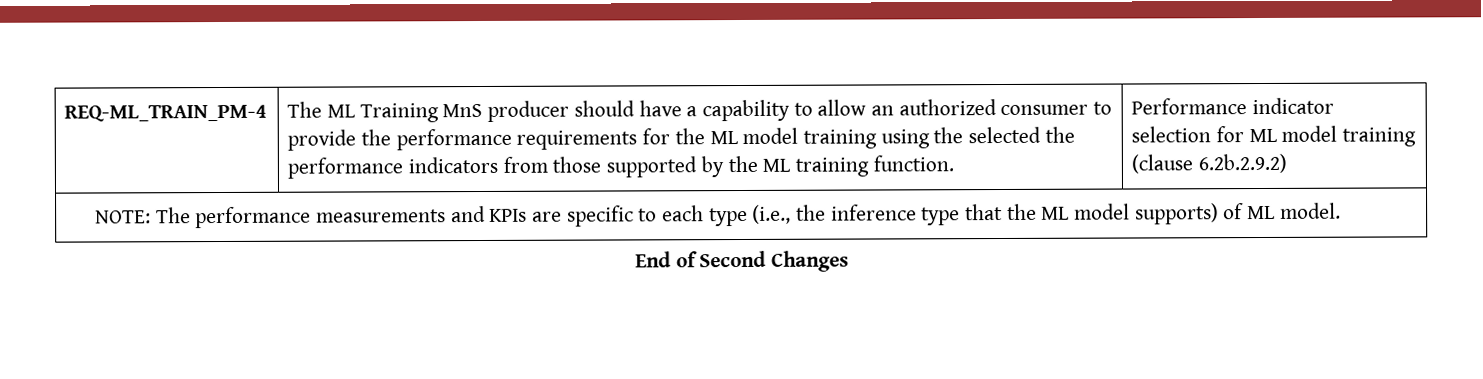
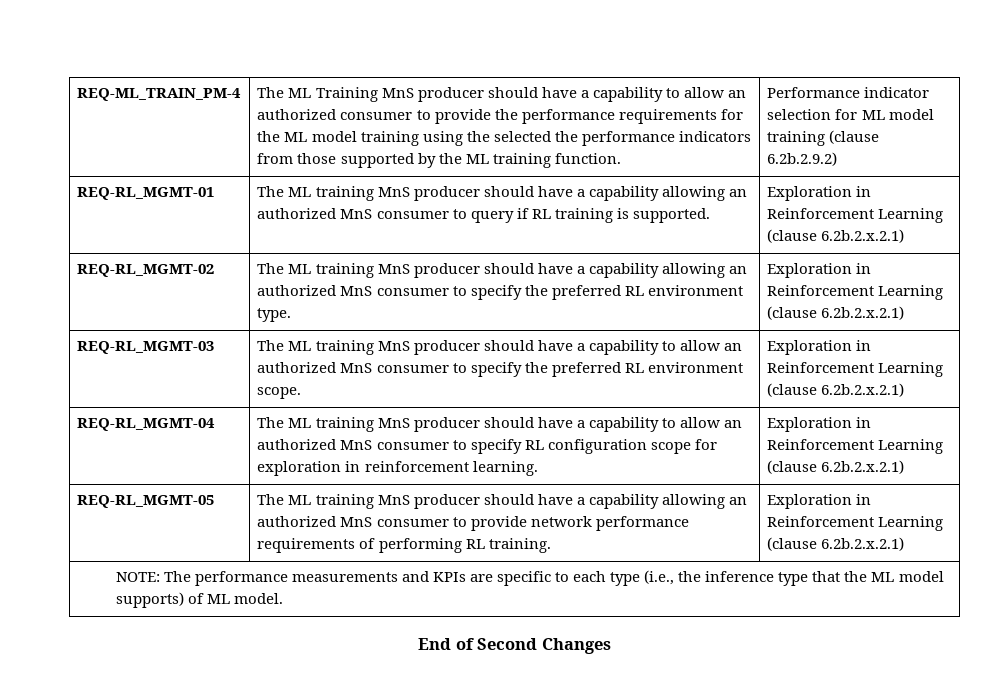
+ REQ-RL_MGMT-01 | The ML training MnS producer should have a capability allowing an authorized MnS consumer to query if RL training is supported. | Exploration in Reinforcement Learning (clause 6.2b.2.x.2.1)
+ REQ-RL_MGMT-02 | The ML training MnS producer should have a capability allowing an authorized MnS consumer to specify the preferred RL environment type. | Exploration in Reinforcement Learning (clause 6.2b.2.x.2.1)
+ REQ-RL_MGMT-03 | The ML training MnS producer should have a capability to allow an authorized MnS consumer to specify the preferred RL environment scope. | Exploration in Reinforcement Learning (clause 6.2b.2.x.2.1)
+ REQ-RL_MGMT-04 | The ML training MnS producer should have a capability to allow an authorized MnS consumer to specify RL configuration scope for exploration in reinforcement learning. | Exploration in Reinforcement Learning (clause 6.2b.2.x.2.1)
+ REQ-RL_MGMT-05 | The ML training MnS producer should have a capability allowing an authorized MnS consumer to provide network performance requirements of performing RL training. | Exploration in Reinforcement Learning (clause 6.2b.2.x.2.1)

